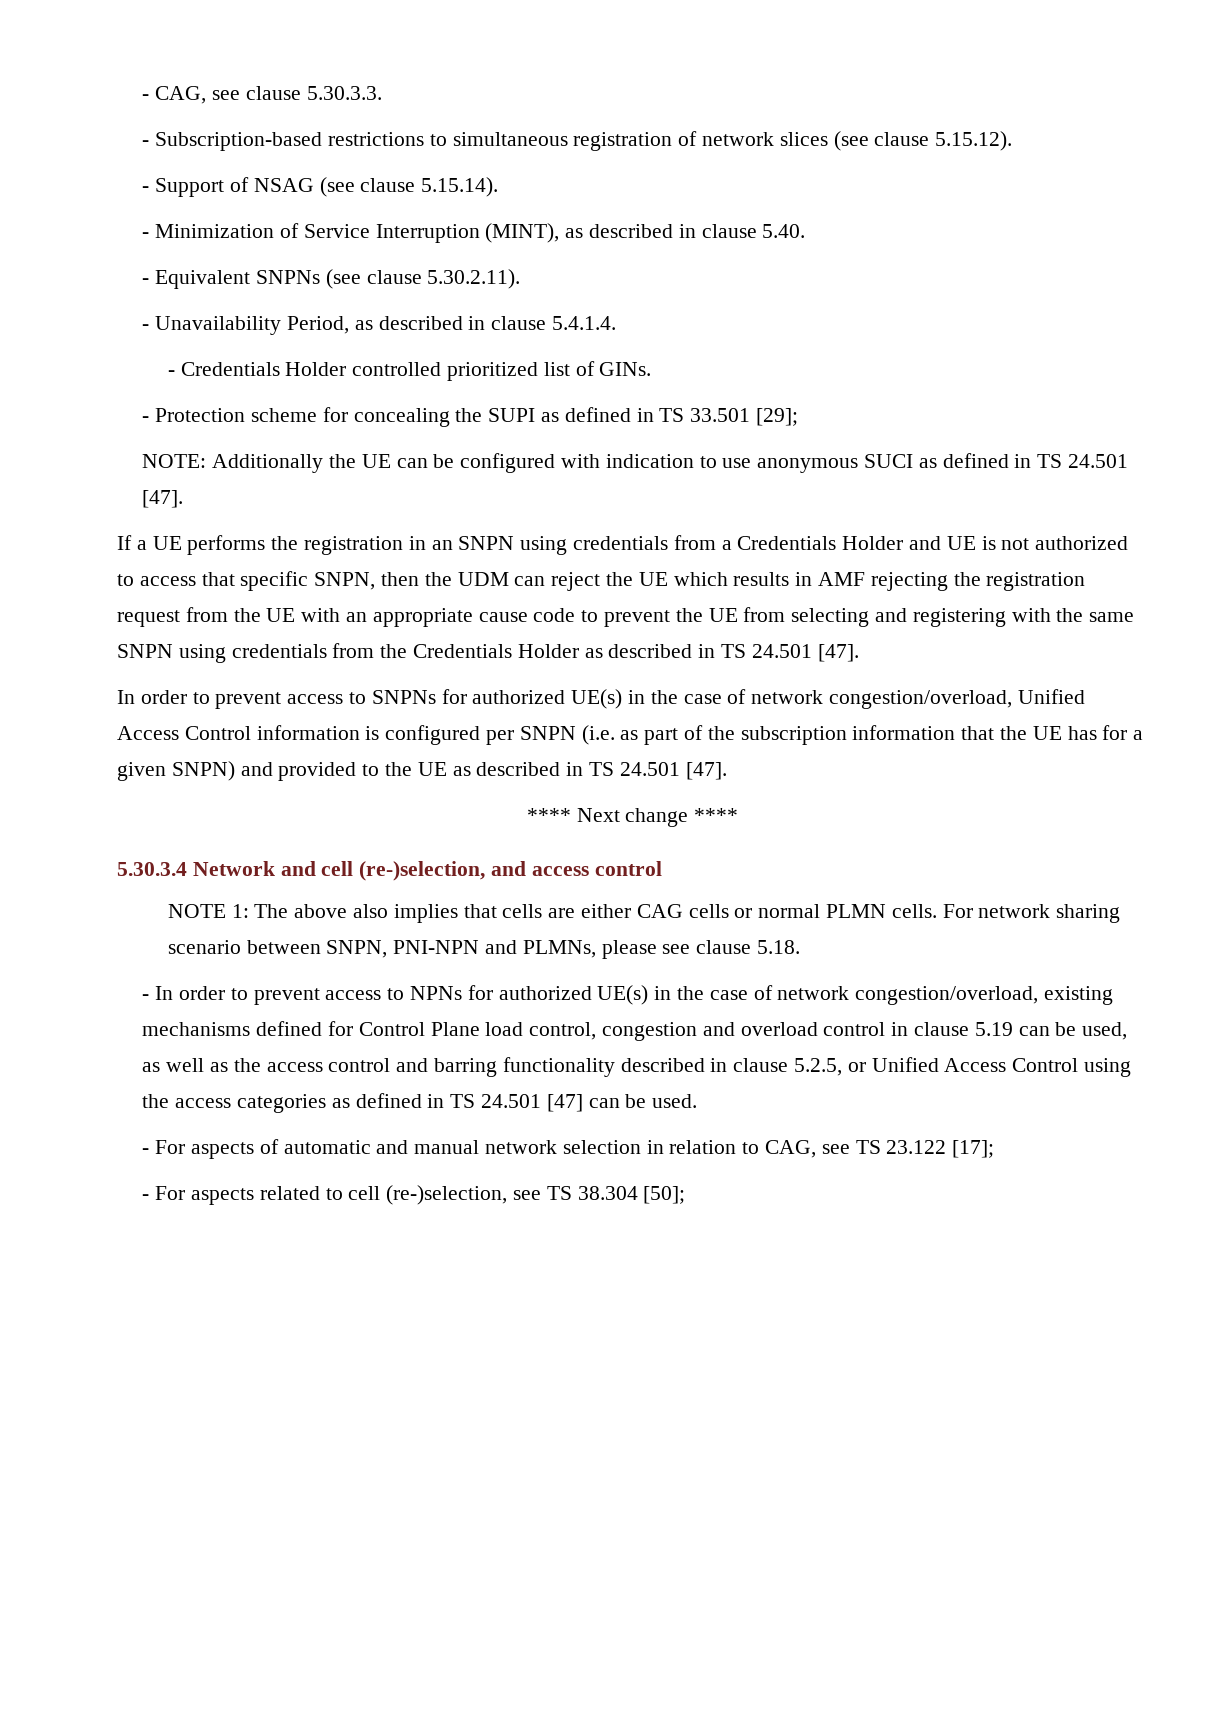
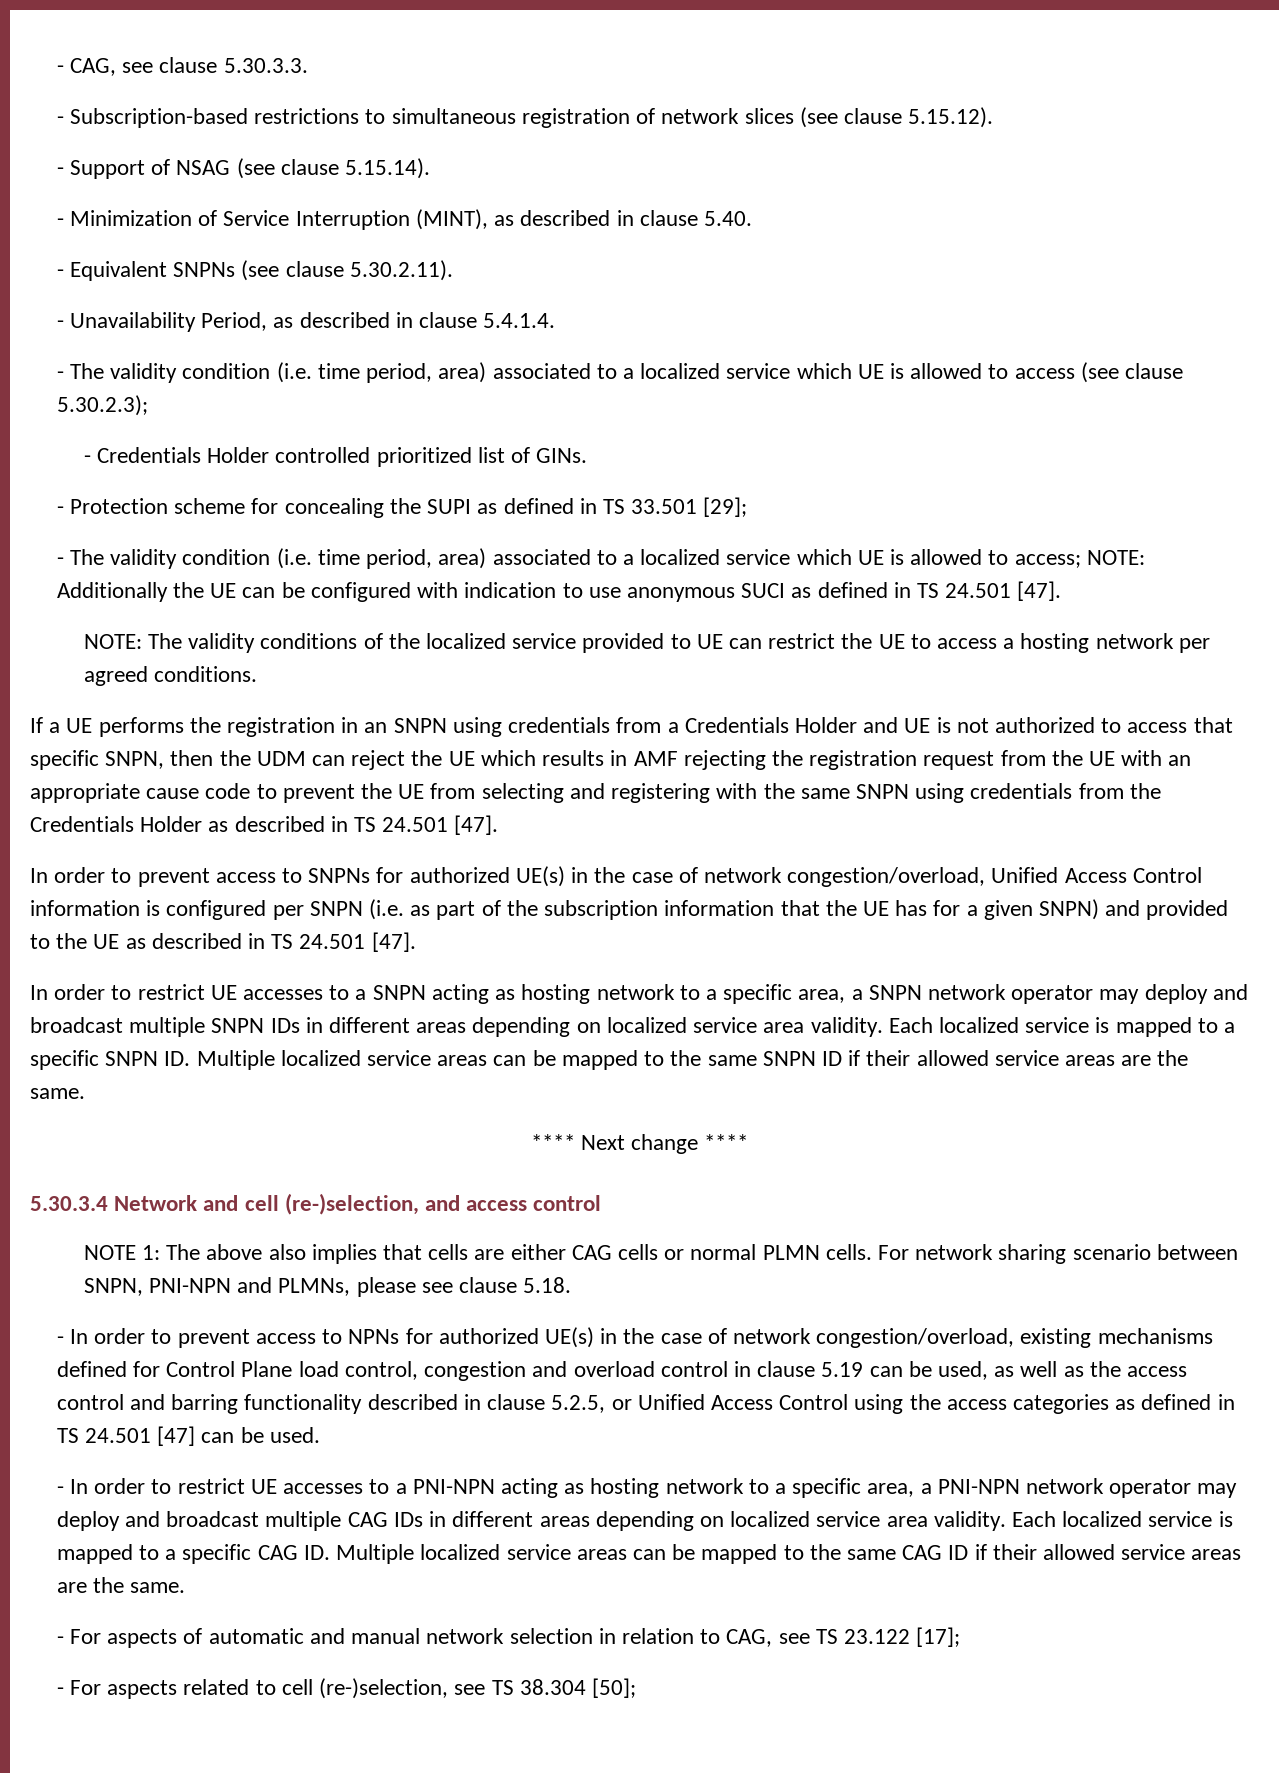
+ - The validity condition (i.e. time period, area) associated to a localized service which UE is allowed to access (see clause 5.30.2.3);
- NOTE: Additionally the UE can be configured with indication to use anonymous SUCI as defined in TS 24.501 [47].
+ - The validity condition (i.e. time period, area) associated to a localized service which UE is allowed to access; NOTE: Additionally the UE can be configured with indication to use anonymous SUCI as defined in TS 24.501 [47].
+ NOTE: The validity conditions of the localized service provided to UE can restrict the UE to access a hosting network per agreed conditions.
+ In order to restrict UE accesses to a SNPN acting as hosting network to a specific area, a SNPN network operator may deploy and broadcast multiple SNPN IDs in different areas depending on localized service area validity. Each localized service is mapped to a specific SNPN ID. Multiple localized service areas can be mapped to the same SNPN ID if their allowed service areas are the same.
+ - In order to restrict UE accesses to a PNI-NPN acting as hosting network to a specific area, a PNI-NPN network operator may deploy and broadcast multiple CAG IDs in different areas depending on localized service area validity. Each localized service is mapped to a specific CAG ID. Multiple localized service areas can be mapped to the same CAG ID if their allowed service areas are the same.

